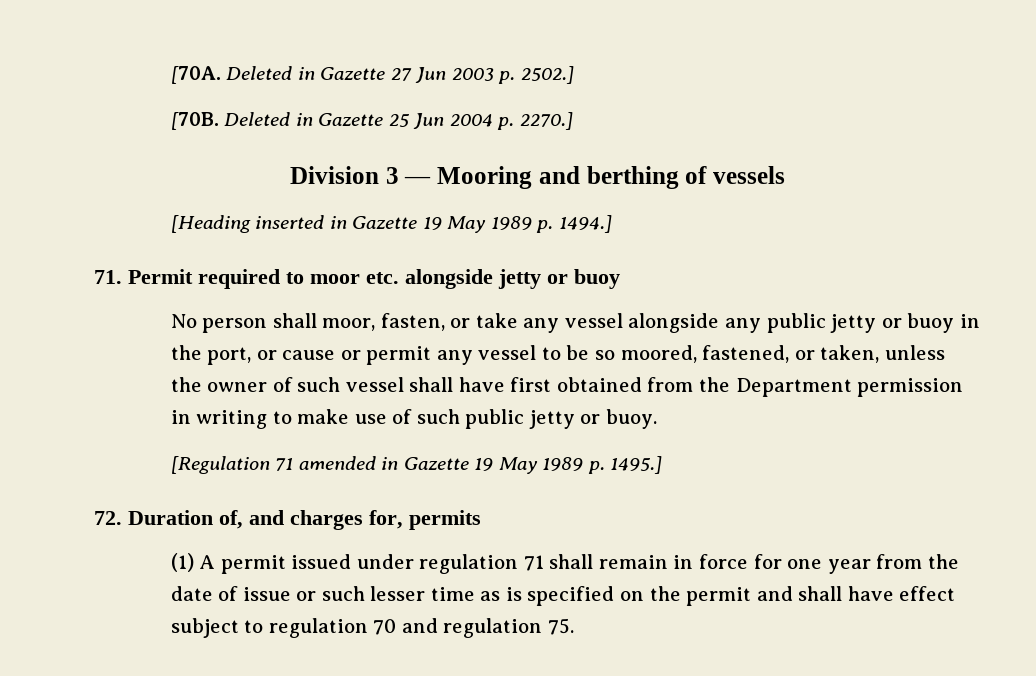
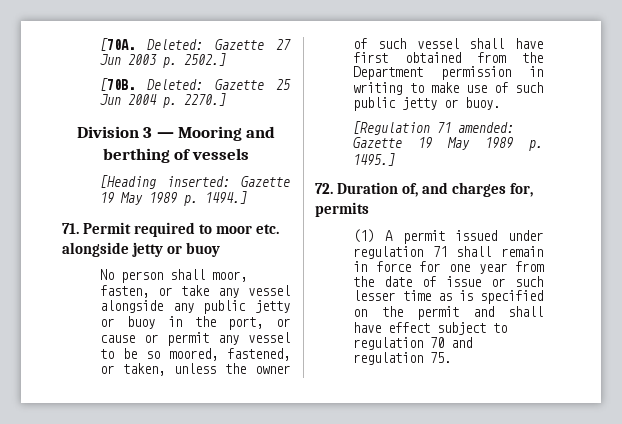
- Deleted in Gazette 27 Jun 2003 p. 2502.]
+ Deleted: Gazette 27 Jun 2003 p. 2502.]
- Deleted in Gazette 25 Jun 2004 p. 2270.]
+ Deleted: Gazette 25 Jun 2004 p. 2270.]
- [Heading inserted in Gazette 19 May 1989 p. 1494.]
+ [Heading inserted: Gazette 19 May 1989 p. 1494.]
- [Regulation 71 amended in Gazette 19 May 1989 p. 1495.]
+ [Regulation 71 amended: Gazette 19 May 1989 p. 1495.]

